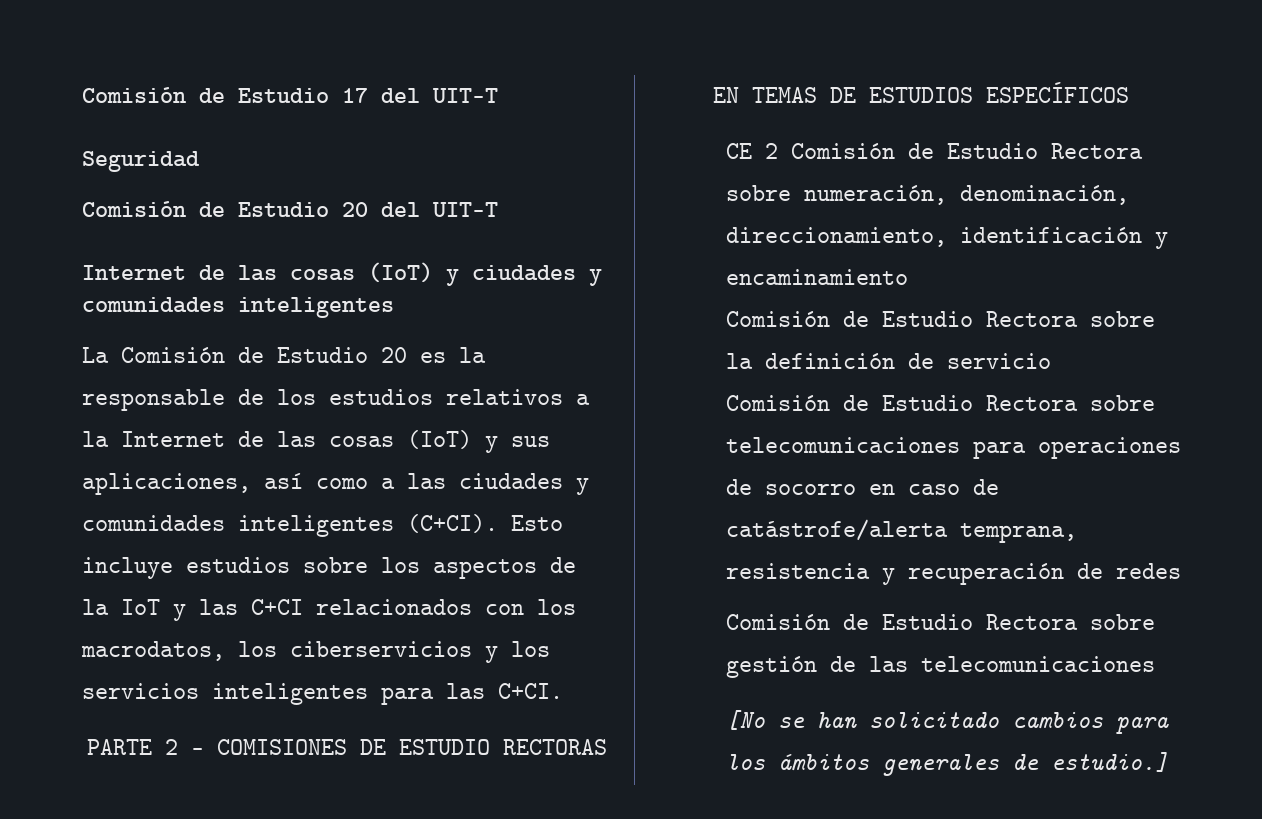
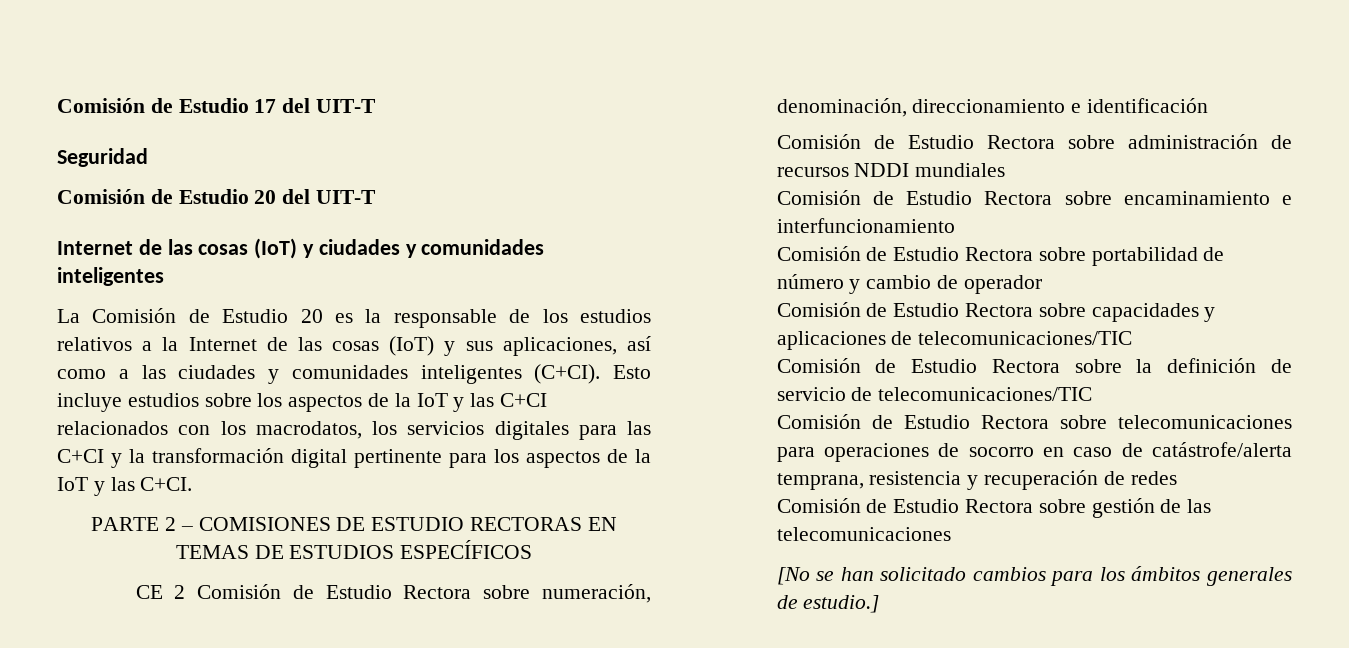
- Esto incluye estudios sobre los aspectos de la IoT y las C+CI relacionados con los macrodatos, los ciberservicios y los servicios inteligentes para las C+CI.
+ Esto incluye estudios sobre los aspectos de la IoT y las C+CI relacionados con los macrodatos, los servicios digitales para las C+CI y la transformación digital pertinente para los aspectos de la IoT y las C+CI.
- CE 2 Comisión de Estudio Rectora sobre numeración, denominación, direccionamiento, identificación y encaminamiento
+ CE 2 Comisión de Estudio Rectora sobre numeración, denominación, direccionamiento e identificación
+ Comisión de Estudio Rectora sobre administración de recursos NDDI mundiales
+ Comisión de Estudio Rectora sobre encaminamiento e interfuncionamiento
+ Comisión de Estudio Rectora sobre portabilidad de número y cambio de operador
+ Comisión de Estudio Rectora sobre capacidades y aplicaciones de telecomunicaciones/TIC
- Comisión de Estudio Rectora sobre la definición de servicio
+ Comisión de Estudio Rectora sobre la definición de servicio de telecomunicaciones/TIC

